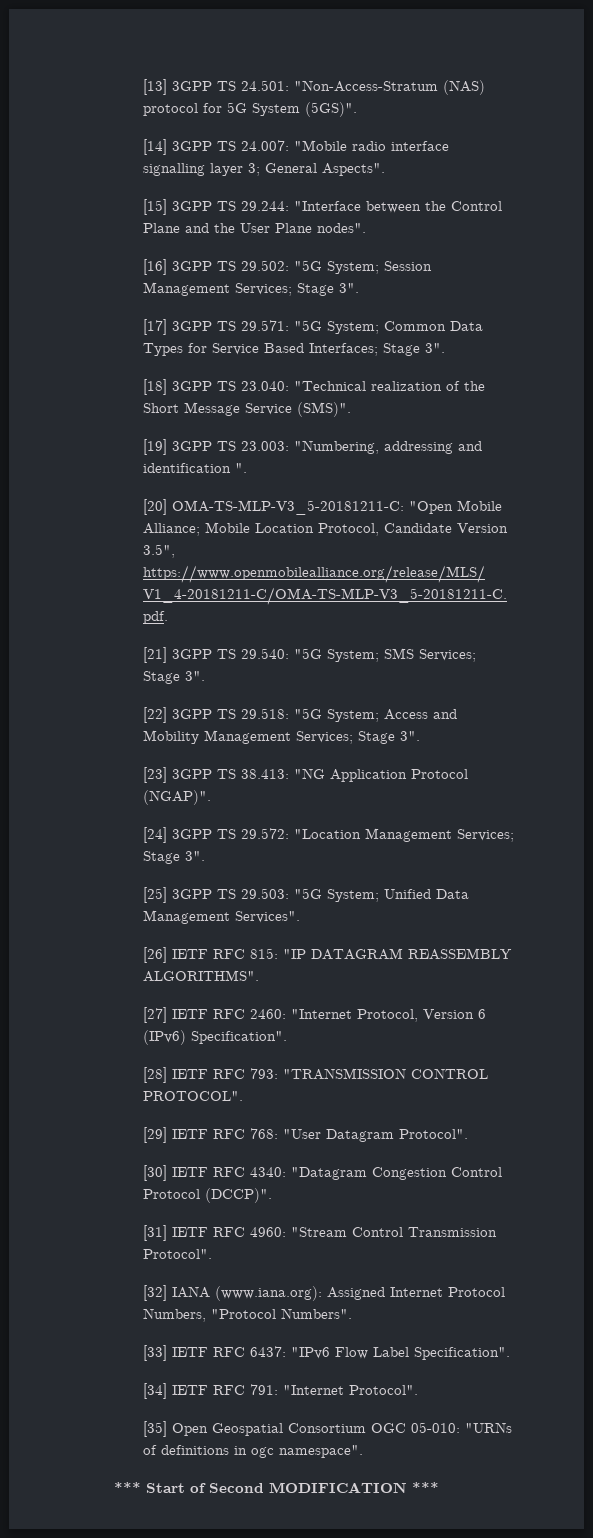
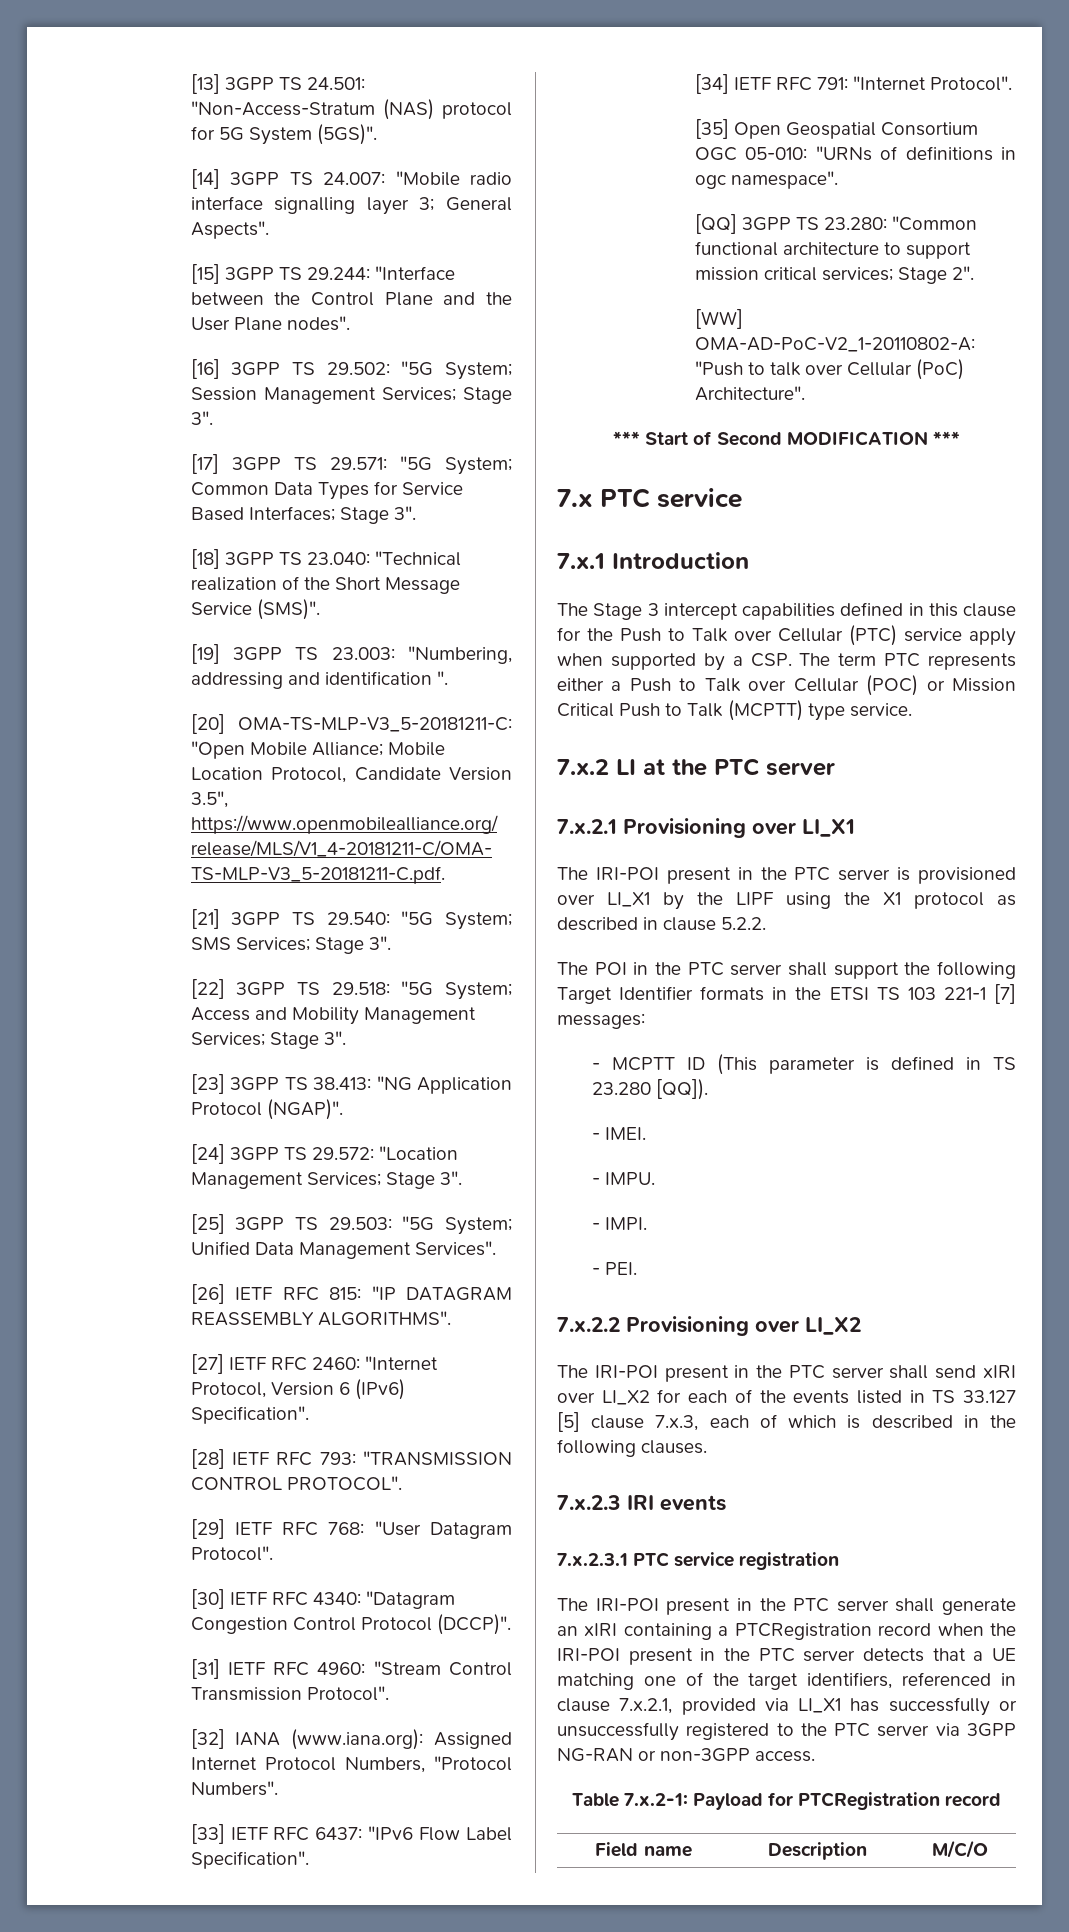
+ [QQ] 3GPP TS 23.280: "Common functional architecture to support mission critical services; Stage 2".
+ [WW] OMA-AD-PoC-V2_1-20110802-A: "Push to talk over Cellular (PoC) Architecture".
+ 7.x PTC service
+ 7.x.1 Introduction
+ The Stage 3 intercept capabilities defined in this clause for the Push to Talk over Cellular (PTC) service apply when supported by a CSP. The term PTC represents either a Push to Talk over Cellular (POC) or Mission Critical Push to Talk (MCPTT) type service.
+ 7.x.2 LI at the PTC server
+ 7.x.2.1 Provisioning over LI_X1
+ The IRI-POI present in the PTC server is provisioned over LI_X1 by the LIPF using the X1 protocol as described in clause 5.2.2.
+ The POI in the PTC server shall support the following Target Identifier formats in the ETSI TS 103 221-1 [7] messages:
+ - MCPTT ID (This parameter is defined in TS 23.280 [QQ]).
+ - IMEI.
+ - IMPU.
+ - IMPI.
+ - PEI.
+ 7.x.2.2 Provisioning over LI_X2
+ The IRI-POI present in the PTC server shall send xIRI over LI_X2 for each of the events listed in TS 33.127 [5] clause 7.x.3, each of which is described in the following clauses.
+ 7.x.2.3 IRI events
+ 7.x.2.3.1 PTC service registration
+ The IRI-POI present in the PTC server shall generate an xIRI containing a PTCRegistration record when the IRI-POI present in the PTC server detects that a UE matching one of the target identifiers, referenced in clause 7.x.2.1, provided via LI_X1 has successfully or unsuccessfully registered to the PTC server via 3GPP NG-RAN or non-3GPP access.
+ Table 7.x.2-1: Payload for PTCRegistration record
+ Field name | Description | M/C/O

